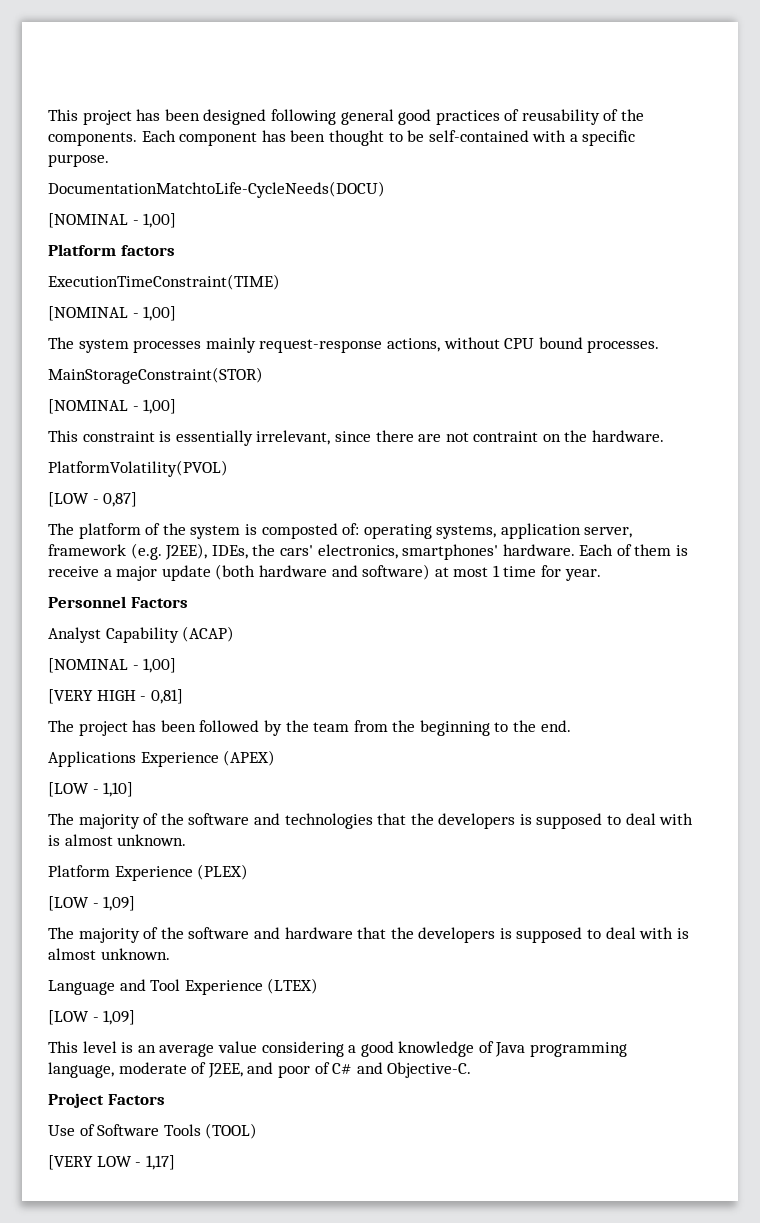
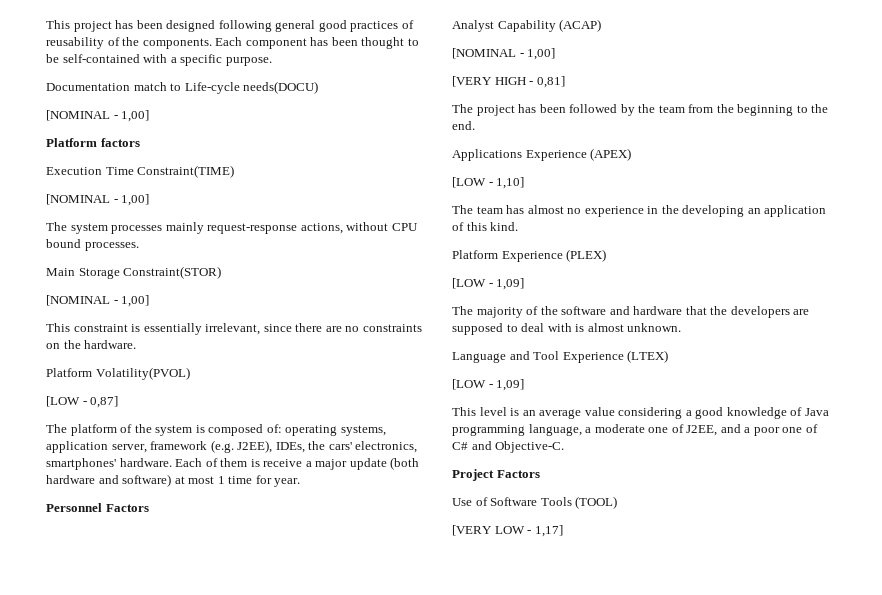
- DocumentationMatchtoLife-CycleNeeds(DOCU)
+ Documentation match to Life-cycle needs(DOCU)
- ExecutionTimeConstraint(TIME)
+ Execution Time Constraint(TIME)
- MainStorageConstraint(STOR)
+ Main Storage Constraint(STOR)
- This constraint is essentially irrelevant, since there are not contraint on the hardware.
+ This constraint is essentially irrelevant, since there are no constraints on the hardware.
- PlatformVolatility(PVOL)
+ Platform Volatility(PVOL)
- The platform of the system is composted of: operating systems, application server, framework (e.g. J2EE), IDEs, the cars' electronics, smartphones' hardware.
+ The platform of the system is composed of: operating systems, application server, framework (e.g. J2EE), IDEs, the cars' electronics, smartphones' hardware.
- The majority of the software and technologies that the developers is supposed to deal with is almost unknown.
+ The team has almost no experience in the developing an application of this kind.
- The majority of the software and hardware that the developers is supposed to deal with is almost unknown.
+ The majority of the software and hardware that the developers are supposed to deal with is almost unknown.
- This level is an average value considering a good knowledge of Java programming language, moderate of J2EE, and poor of C# and Objective-C.
+ This level is an average value considering a good knowledge of Java programming language, a moderate one of J2EE, and a poor one of C# and Objective-C.

